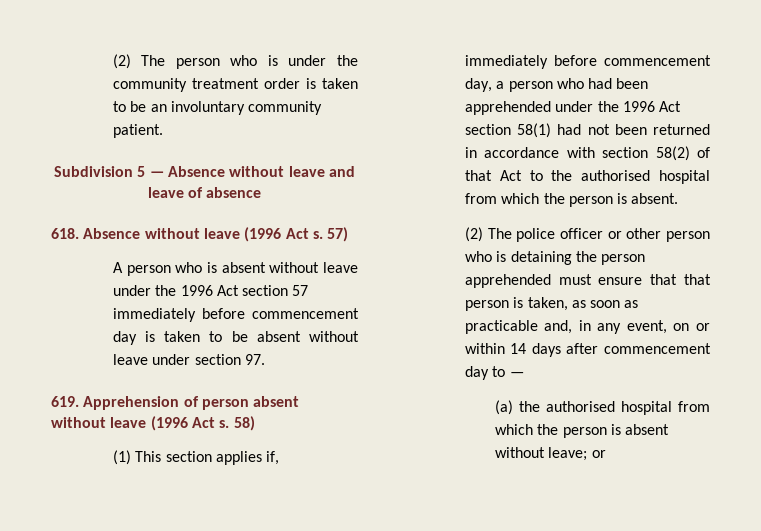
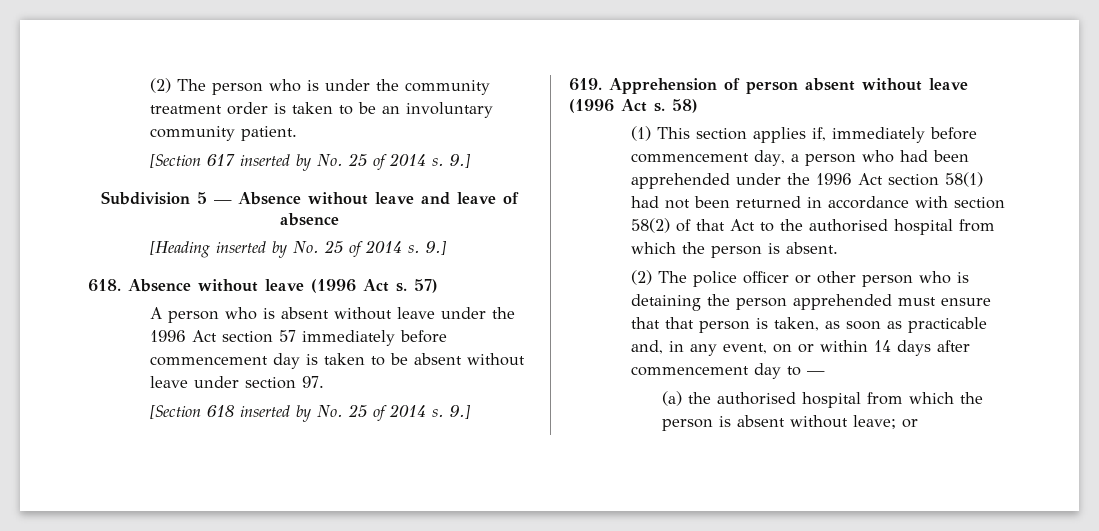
+ [Section 617 inserted by No. 25 of 2014 s. 9.]
+ [Heading inserted by No. 25 of 2014 s. 9.]
+ [Section 618 inserted by No. 25 of 2014 s. 9.]

